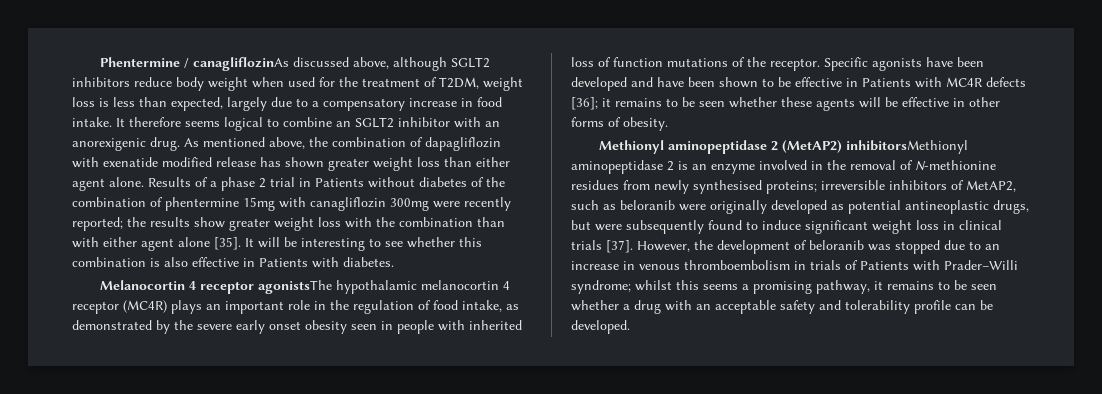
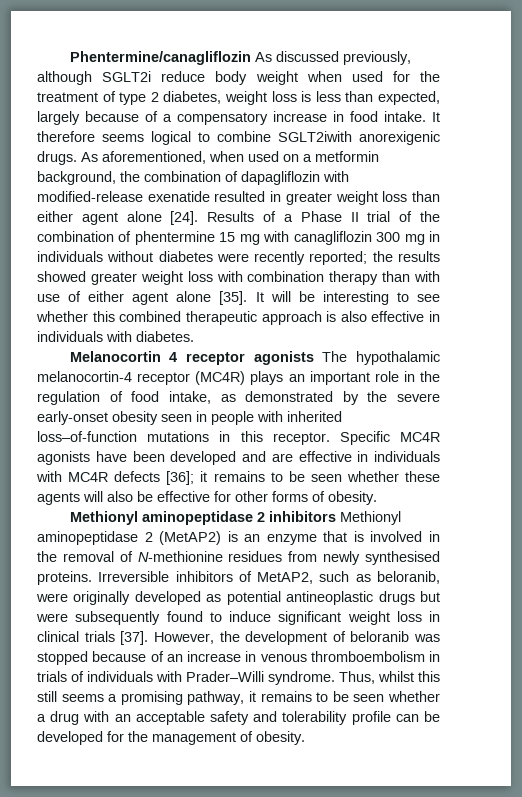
- Phentermine / canagliflozinAs discussed above, although SGLT2 inhibitors reduce body weight when used for the treatment of T2DM, weight loss is less than expected, largely due to a compensatory increase in food intake.
+ Phentermine/canagliflozin As discussed previously, although SGLT2i reduce body weight when used for the treatment of type 2 diabetes, weight loss is less than expected, largely because of a compensatory increase in food intake.
- It therefore seems logical to combine an SGLT2 inhibitor with an anorexigenic drug. As mentioned above, the combination of dapagliflozin with exenatide modified release has shown greater weight loss than either agent alone.
+ It therefore seems logical to combine SGLT2iwith anorexigenic drugs. As aforementioned, when used on a metformin background, the combination of dapagliflozin with modified-release exenatide resulted in greater weight loss than either agent alone [24].
- Results of a phase 2 trial in Patients without diabetes of the combination of phentermine 15mg with canagliflozin 300mg were recently reported; the results show greater weight loss with the combination than with either agent alone [35].
+ Results of a Phase II trial of the combination of phentermine 15 mg with canagliflozin 300 mg in individuals without diabetes were recently reported; the results showed greater weight loss with combination therapy than with use of either agent alone [35].
- It will be interesting to see whether this combination is also effective in Patients with diabetes.
+ It will be interesting to see whether this combined therapeutic approach is also effective in individuals with diabetes.
- Melanocortin 4 receptor agonistsThe hypothalamic melanocortin 4 receptor (MC4R) plays an important role in the regulation of food intake, as demonstrated by the severe early onset obesity seen in people with inherited loss of function mutations of the receptor.
+ Melanocortin 4 receptor agonists The hypothalamic melanocortin-4 receptor (MC4R) plays an important role in the regulation of food intake, as demonstrated by the severe early-onset obesity seen in people with inherited loss–of-function mutations in this receptor.
- Specific agonists have been developed and have been shown to be effective in Patients with MC4R defects [36]; it remains to be seen whether these agents will be effective in other forms of obesity.
+ Specific MC4R agonists have been developed and are effective in individuals with MC4R defects [36]; it remains to be seen whether these agents will also be effective for other forms of obesity.
- Methionyl aminopeptidase 2 (MetAP2) inhibitorsMethionyl aminopeptidase 2 is an enzyme involved in the removal of N-methionine residues from newly synthesised proteins; irreversible inhibitors of MetAP2, such as beloranib were originally developed as potential antineoplastic drugs, but were subsequently found to induce significant weight loss in clinical trials [37].
+ Methionyl aminopeptidase 2 inhibitors Methionyl aminopeptidase 2 (MetAP2) is an enzyme that is involved in the removal of N-methionine residues from newly synthesised proteins. Irreversible inhibitors of MetAP2, such as beloranib, were originally developed as potential antineoplastic drugs but were subsequently found to induce significant weight loss in clinical trials [37].
- However, the development of beloranib was stopped due to an increase in venous thromboembolism in trials of Patients with Prader–Willi syndrome; whilst this seems a promising pathway, it remains to be seen whether a drug with an acceptable safety and tolerability profile can be developed.
+ However, the development of beloranib was stopped because of an increase in venous thromboembolism in trials of individuals with Prader–Willi syndrome. Thus, whilst this still seems a promising pathway, it remains to be seen whether a drug with an acceptable safety and tolerability profile can be developed for the management of obesity.

